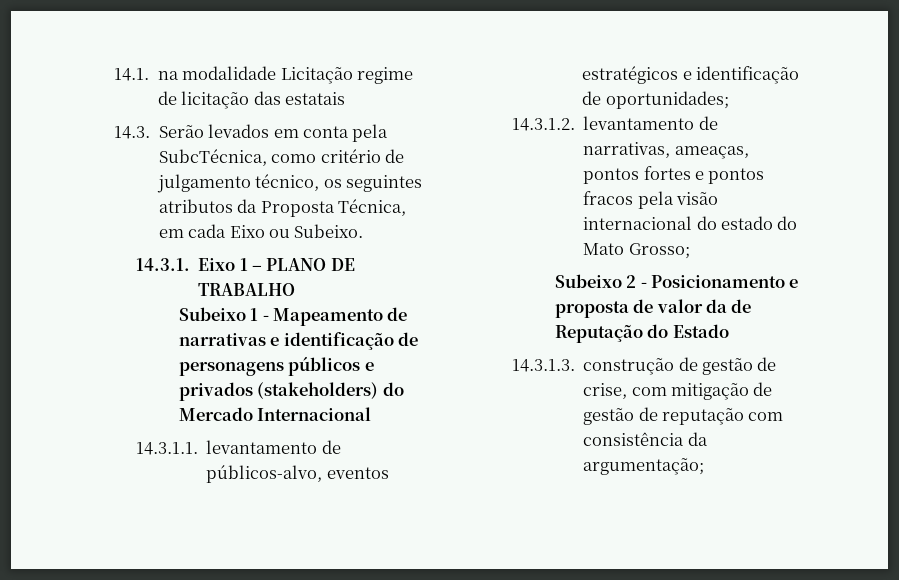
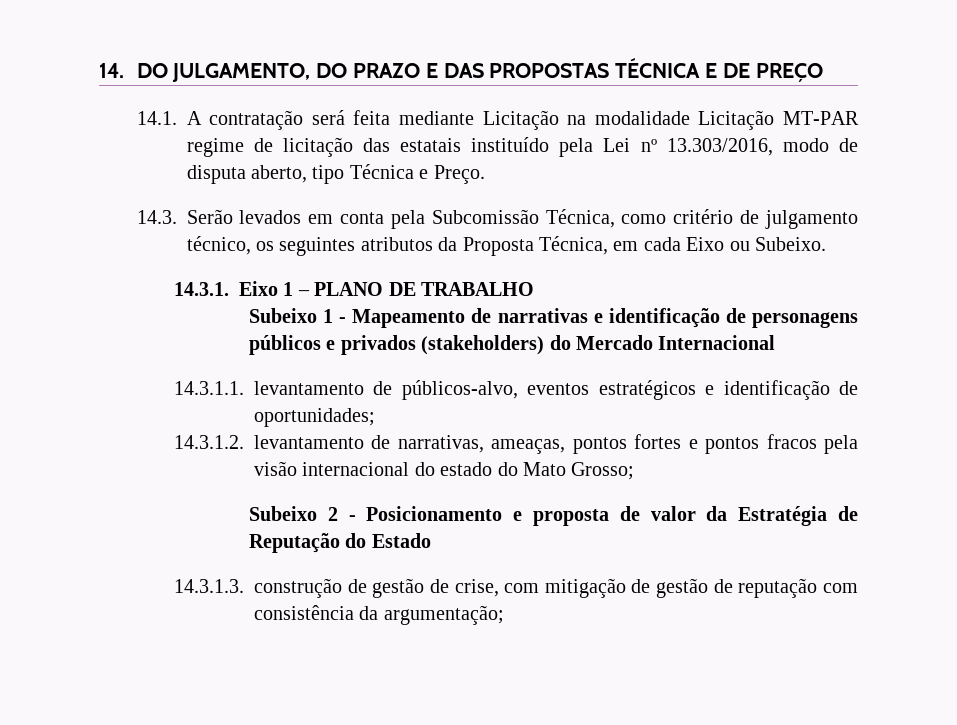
- 14.1. na modalidade Licitação regime de licitação das estatais
+ 14. DO JULGAMENTO, DO PRAZO E DAS PROPOSTAS TÉCNICA E DE PREÇO
+ 14.1. A contratação será feita mediante Licitação na modalidade Licitação MT-PAR regime de licitação das estatais instituído pela Lei nº 13.303/2016, modo de disputa aberto, tipo Técnica e Preço.
- 14.3. Serão levados em conta pela SubcTécnica, como critério de julgamento técnico, os seguintes atributos da Proposta Técnica, em cada Eixo ou Subeixo.
+ 14.3. Serão levados em conta pela Subcomissão Técnica, como critério de julgamento técnico, os seguintes atributos da Proposta Técnica, em cada Eixo ou Subeixo.
- Subeixo 2 - Posicionamento e proposta de valor da de Reputação do Estado
+ Subeixo 2 - Posicionamento e proposta de valor da Estratégia de Reputação do Estado

